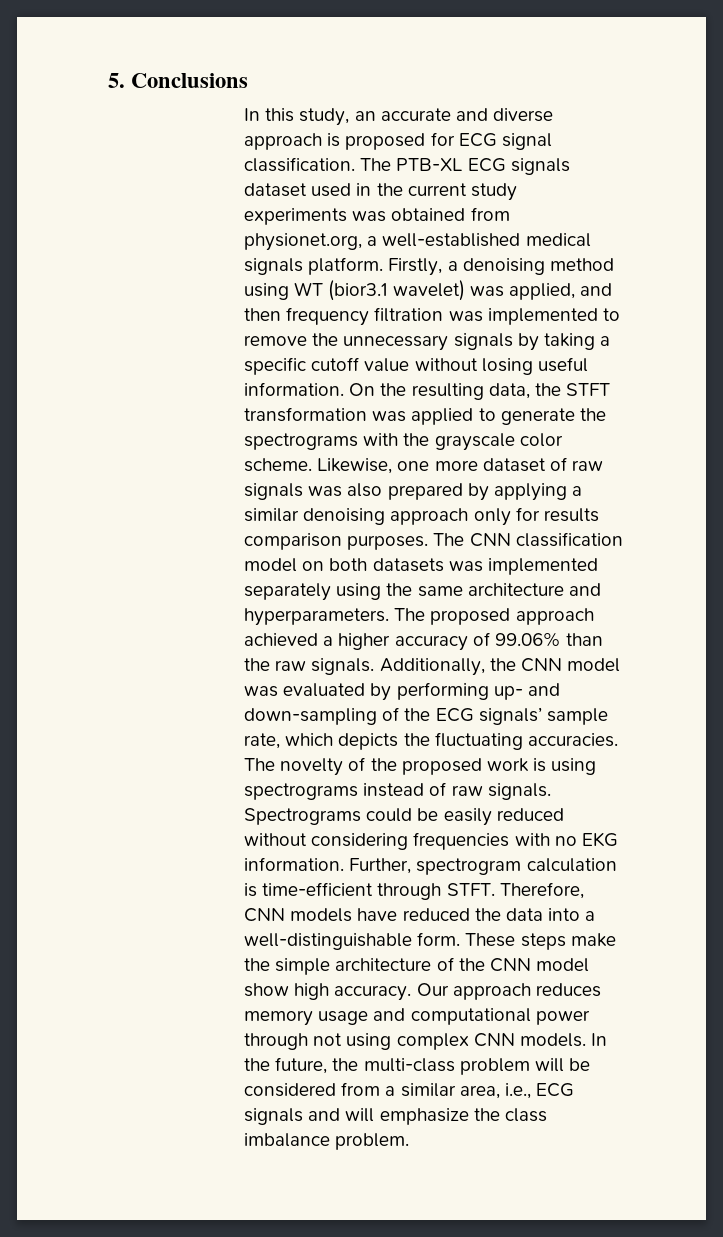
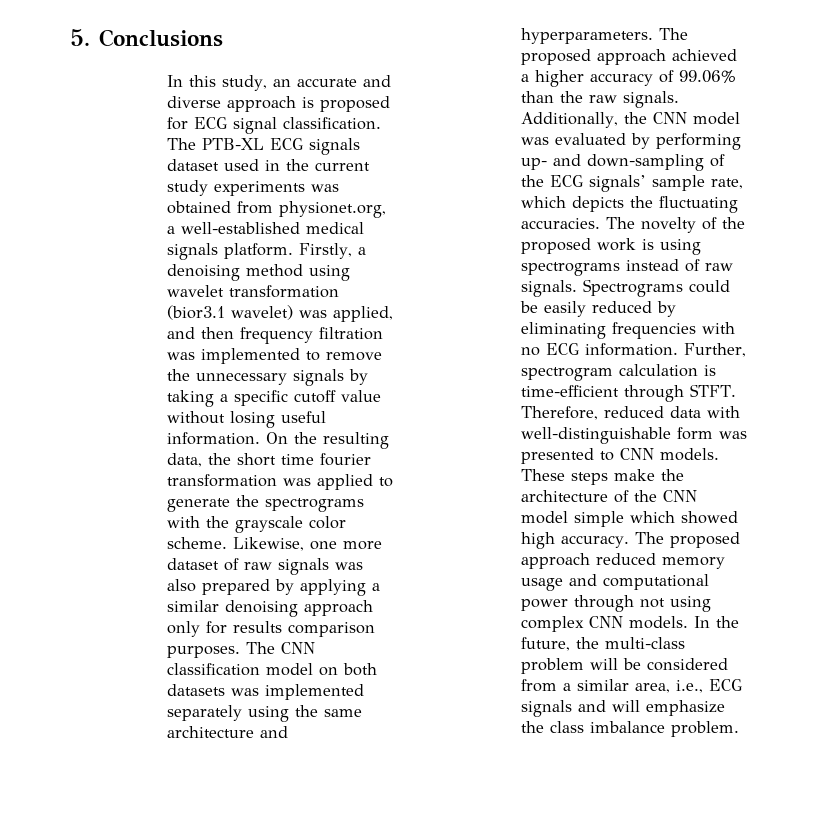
- Firstly, a denoising method using WT (bior3.1 wavelet) was applied, and then frequency filtration was implemented to remove the unnecessary signals by taking a specific cutoff value without losing useful information.
+ Firstly, a denoising method using wavelet transformation (bior3.1 wavelet) was applied, and then frequency filtration was implemented to remove the unnecessary signals by taking a specific cutoff value without losing useful information.
- On the resulting data, the STFT transformation was applied to generate the spectrograms with the grayscale color scheme.
+ On the resulting data, the short time fourier transformation was applied to generate the spectrograms with the grayscale color scheme.
- Spectrograms could be easily reduced without considering frequencies with no EKG information.
+ Spectrograms could be easily reduced by eliminating frequencies with no ECG information.
- Therefore, CNN models have reduced the data into a well-distinguishable form.
+ Therefore, reduced data with well-distinguishable form was presented to CNN models.
- These steps make the simple architecture of the CNN model show high accuracy. Our approach reduces memory usage and computational power through not using complex CNN models.
+ These steps make the architecture of the CNN model simple which showed high accuracy. The proposed approach reduced memory usage and computational power through not using complex CNN models.

